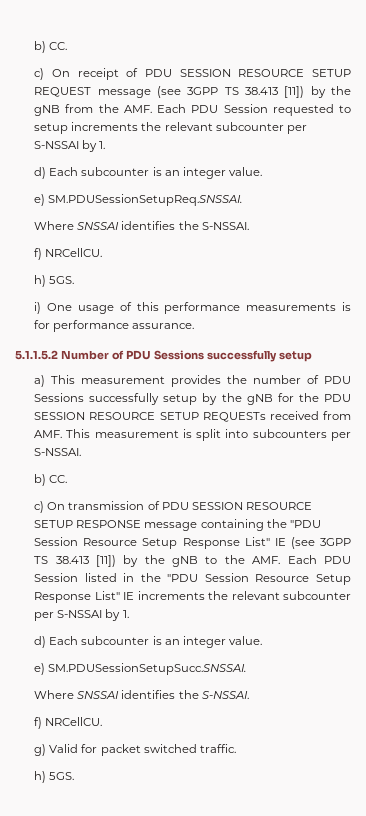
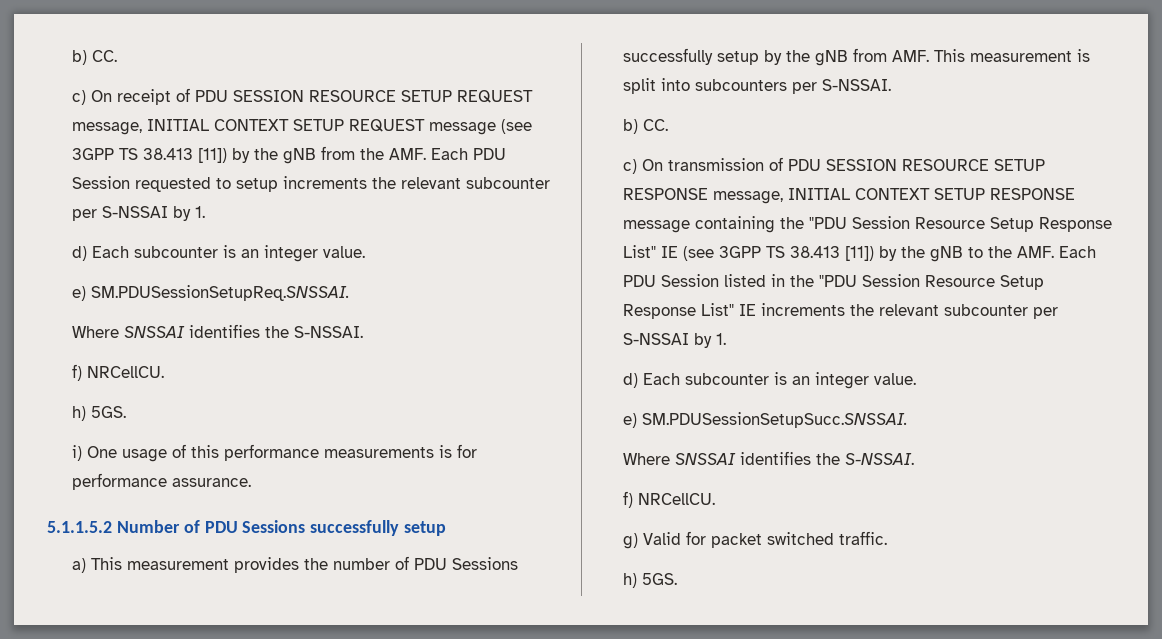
- c) On receipt of PDU SESSION RESOURCE SETUP REQUEST message (see 3GPP TS 38.413 [11]) by the gNB from the AMF. Each PDU Session requested to setup increments the relevant subcounter per S-NSSAI by 1.
+ c) On receipt of PDU SESSION RESOURCE SETUP REQUEST message, INITIAL CONTEXT SETUP REQUEST message (see 3GPP TS 38.413 [11]) by the gNB from the AMF. Each PDU Session requested to setup increments the relevant subcounter per S-NSSAI by 1.
- a) This measurement provides the number of PDU Sessions successfully setup by the gNB for the PDU SESSION RESOURCE SETUP REQUESTs received from AMF. This measurement is split into subcounters per S-NSSAI.
+ a) This measurement provides the number of PDU Sessions successfully setup by the gNB from AMF. This measurement is split into subcounters per S-NSSAI.
- c) On transmission of PDU SESSION RESOURCE SETUP RESPONSE message containing the "PDU Session Resource Setup Response List" IE (see 3GPP TS 38.413 [11]) by the gNB to the AMF. Each PDU Session listed in the "PDU Session Resource Setup Response List" IE increments the relevant subcounter per S-NSSAI by 1.
+ c) On transmission of PDU SESSION RESOURCE SETUP RESPONSE message, INITIAL CONTEXT SETUP RESPONSE message containing the "PDU Session Resource Setup Response List" IE (see 3GPP TS 38.413 [11]) by the gNB to the AMF. Each PDU Session listed in the "PDU Session Resource Setup Response List" IE increments the relevant subcounter per S-NSSAI by 1.

